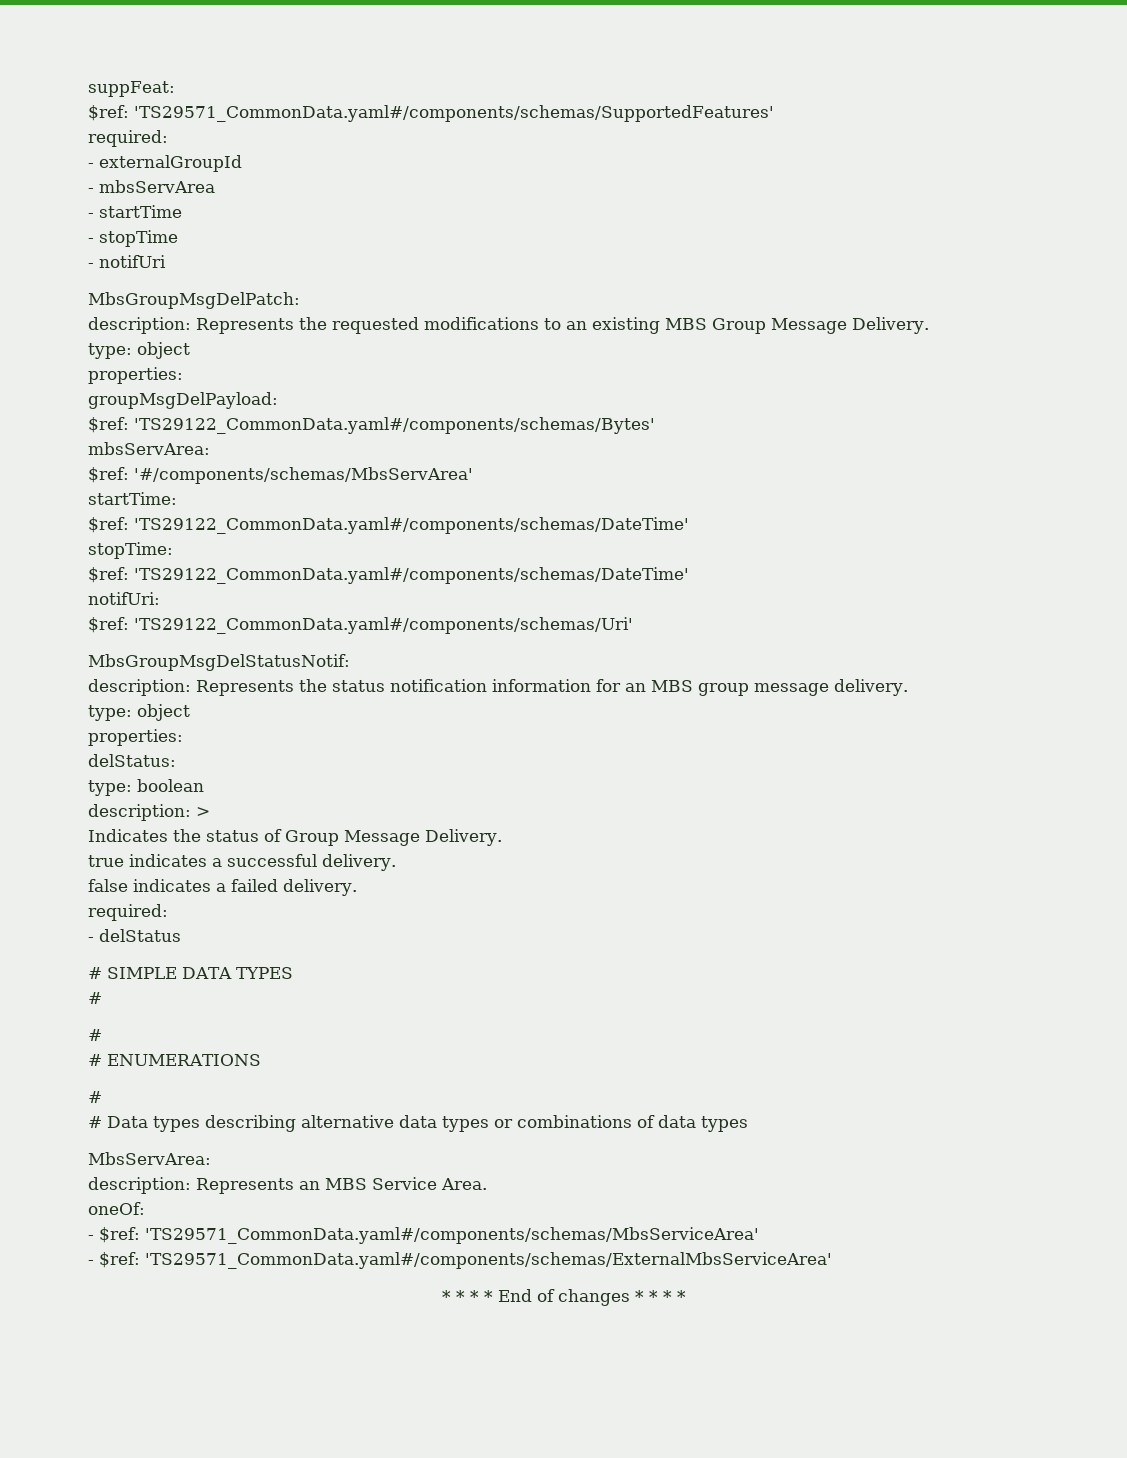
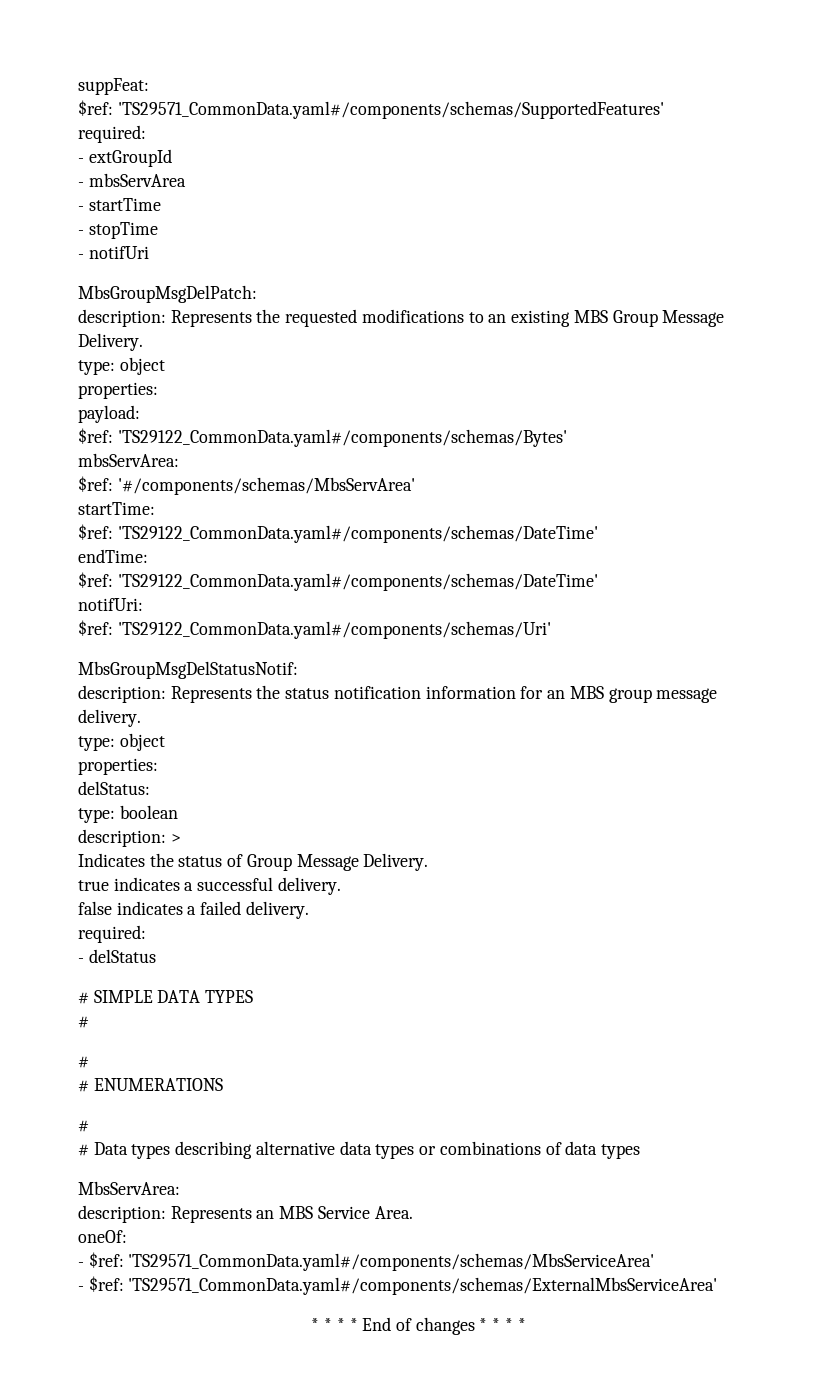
- - externalGroupId
+ - extGroupId
- groupMsgDelPayload:
+ payload:
- stopTime:
+ endTime:

